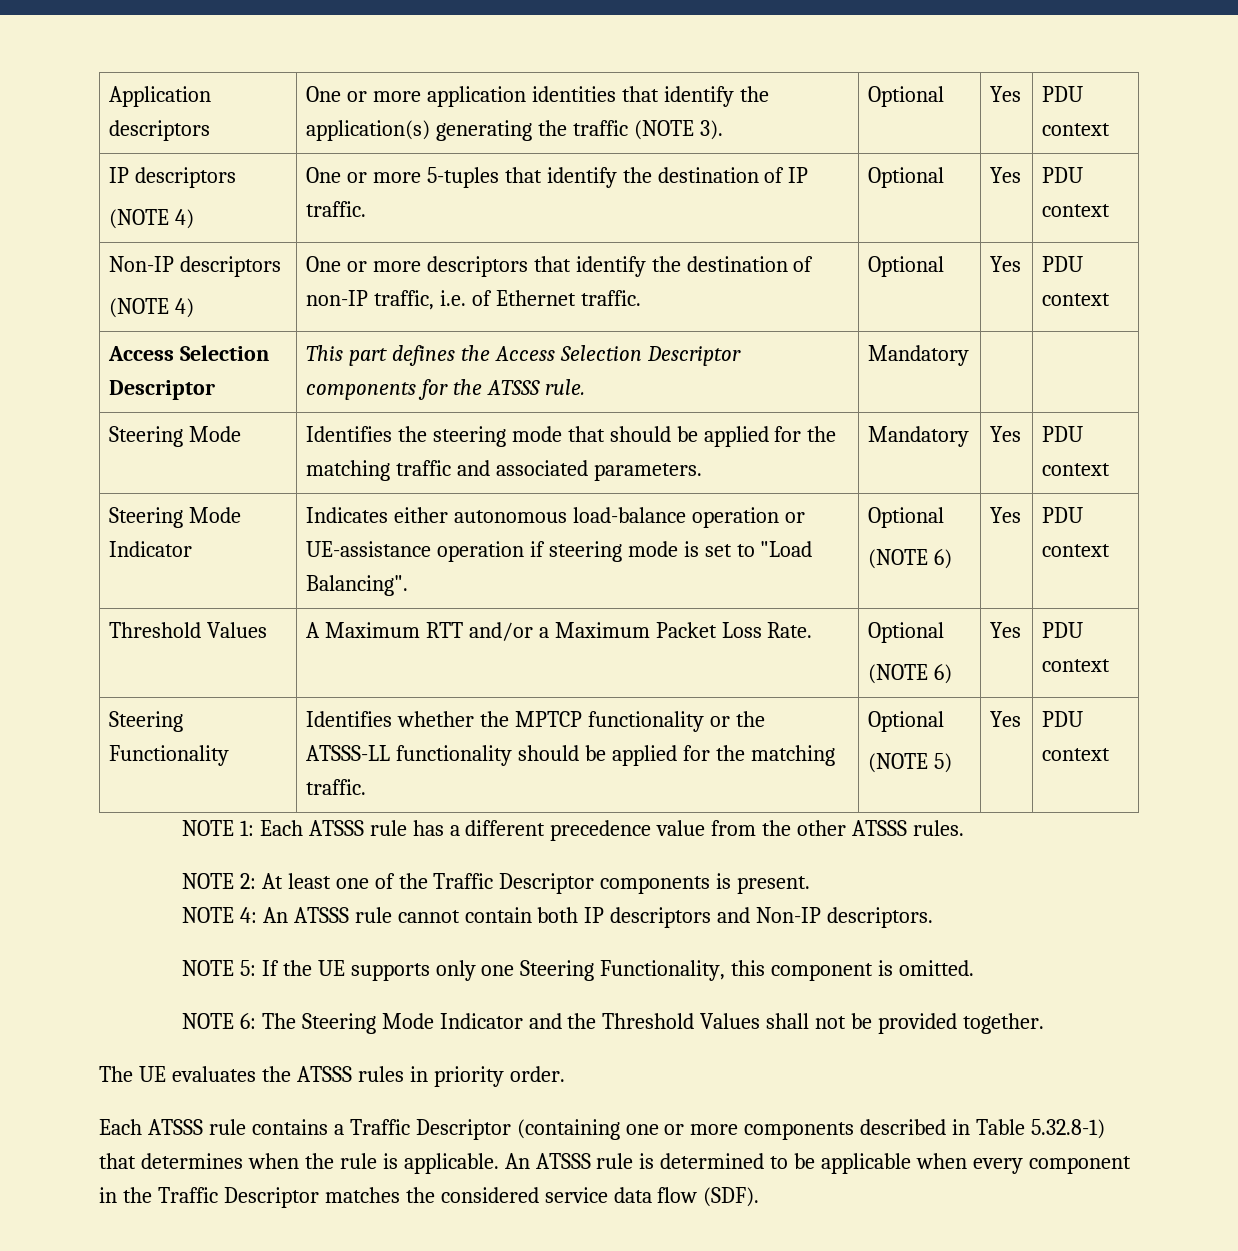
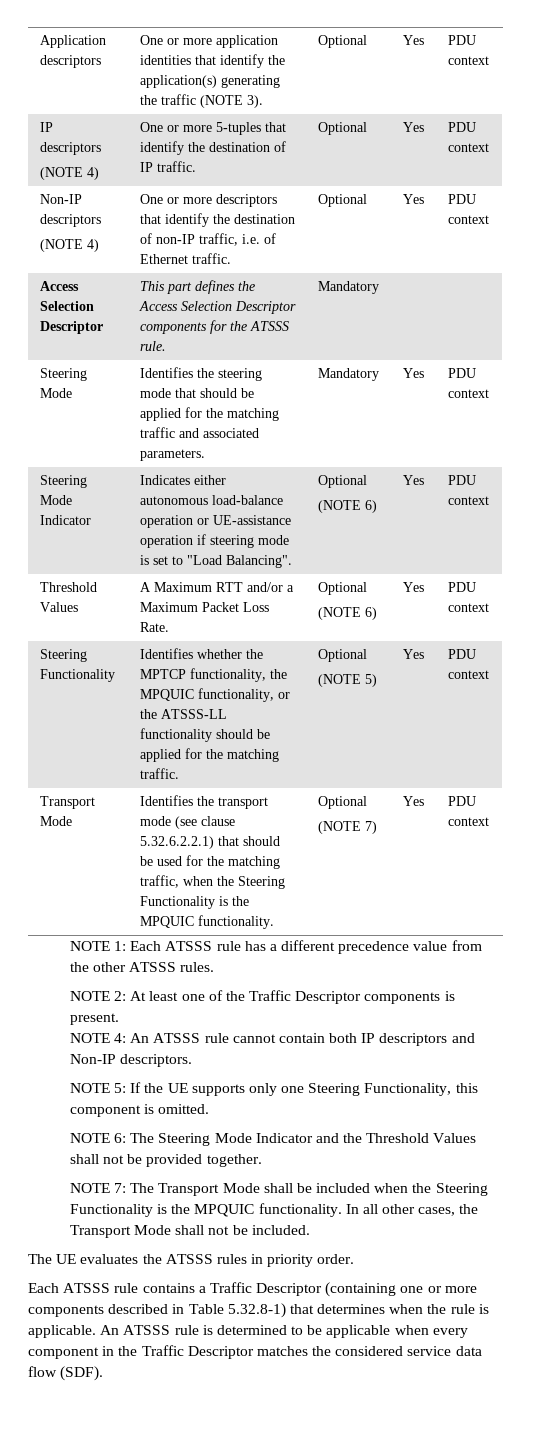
- Steering Functionality | Identifies whether the MPTCP functionality or the ATSSS-LL functionality should be applied for the matching traffic. | Optional
+ Steering Functionality | Identifies whether the MPTCP functionality, the MPQUIC functionality, or the ATSSS-LL functionality should be applied for the matching traffic. | Optional
+ Transport Mode | Identifies the transport mode (see clause 5.32.6.2.2.1) that should be used for the matching traffic, when the Steering Functionality is the MPQUIC functionality. | Optional
+ (NOTE 7) | Yes | PDU context
+ NOTE 7: The Transport Mode shall be included when the Steering Functionality is the MPQUIC functionality. In all other cases, the Transport Mode shall not be included.

